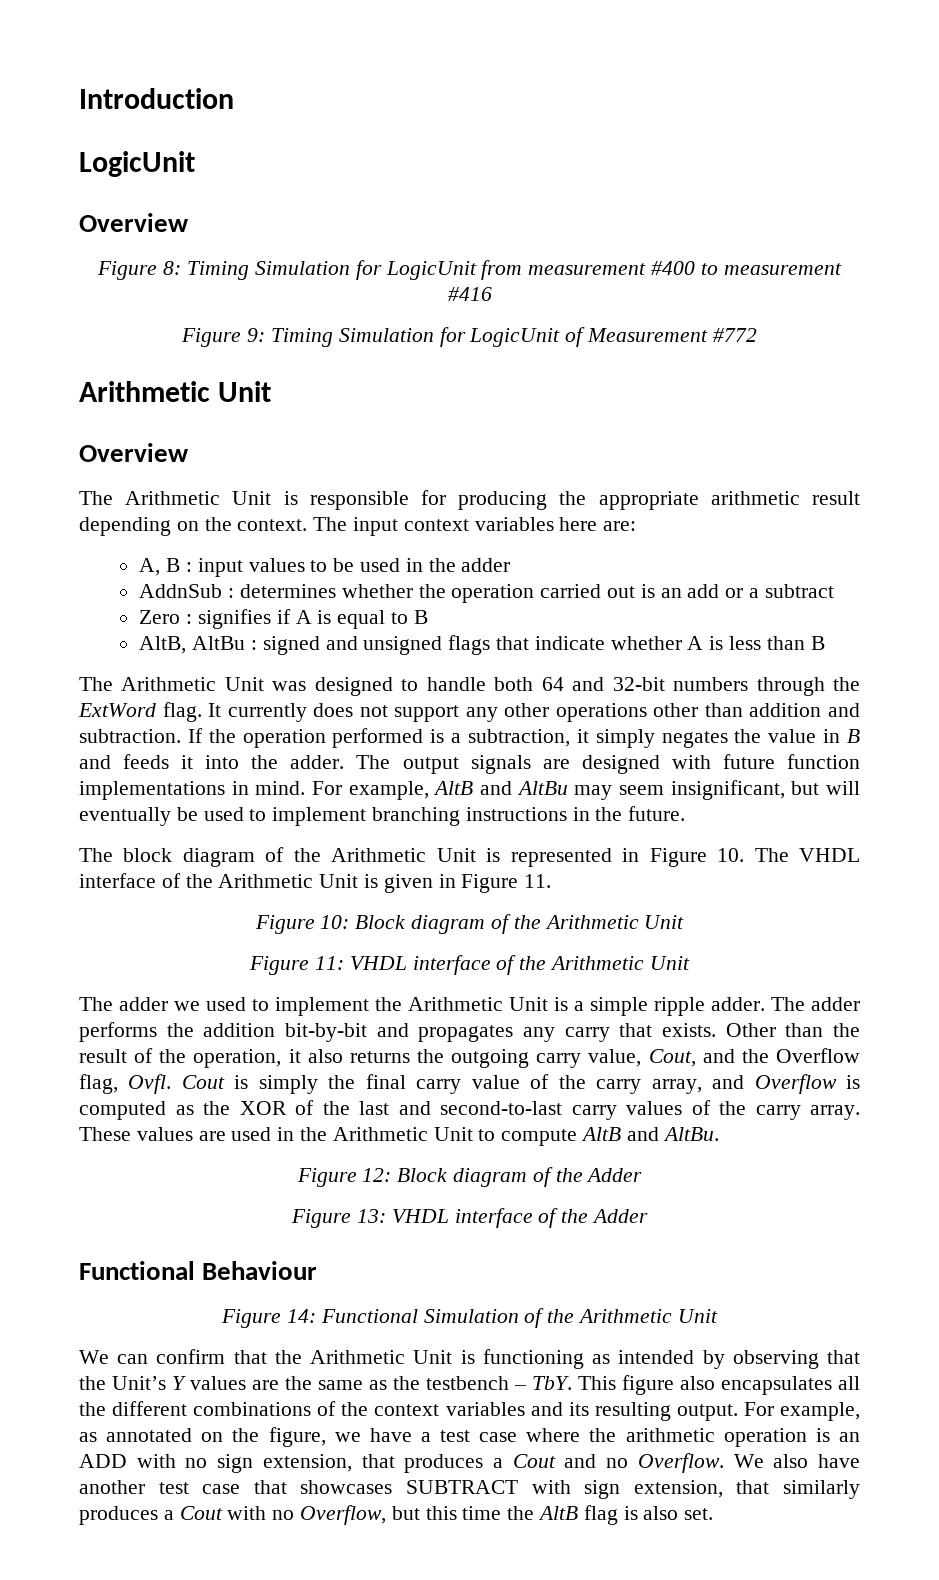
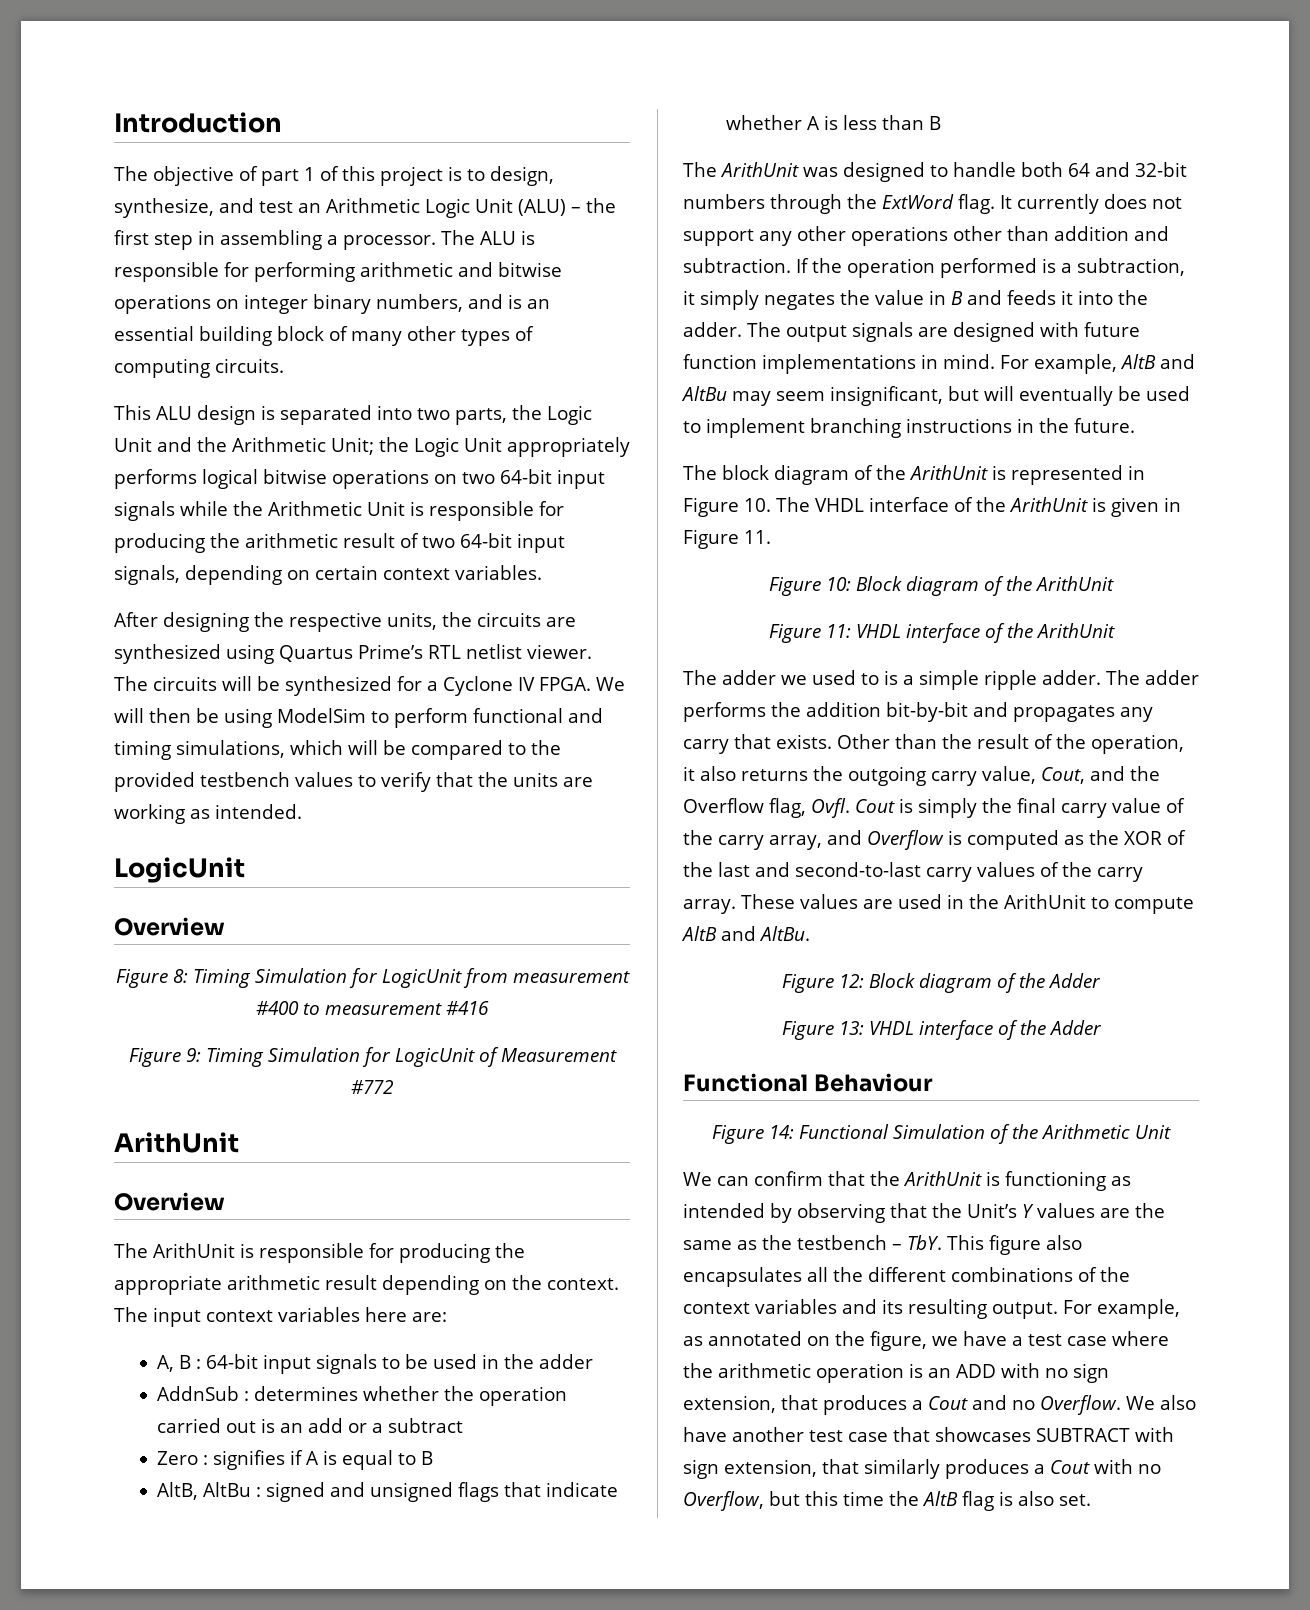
+ The objective of part 1 of this project is to design, synthesize, and test an Arithmetic Logic Unit (ALU) – the first step in assembling a processor. The ALU is responsible for performing arithmetic and bitwise operations on integer binary numbers, and is an essential building block of many other types of computing circuits.
+ This ALU design is separated into two parts, the Logic Unit and the Arithmetic Unit; the Logic Unit appropriately performs logical bitwise operations on two 64-bit input signals while the Arithmetic Unit is responsible for producing the arithmetic result of two 64-bit input signals, depending on certain context variables.
+ After designing the respective units, the circuits are synthesized using Quartus Prime’s RTL netlist viewer. The circuits will be synthesized for a Cyclone IV FPGA. We will then be using ModelSim to perform functional and timing simulations, which will be compared to the provided testbench values to verify that the units are working as intended.
  Figure 9: Timing Simulation for LogicUnit of Measurement #772
- Arithmetic Unit
+ ArithUnit
- The Arithmetic Unit is responsible for producing the appropriate arithmetic result depending on the context.
+ The ArithUnit is responsible for producing the appropriate arithmetic result depending on the context.
- A, B : input values to be used in the adder
+ A, B : 64-bit input signals to be used in the adder
- The Arithmetic Unit was designed to handle both 64 and 32-bit numbers through the ExtWord flag.
+ The ArithUnit was designed to handle both 64 and 32-bit numbers through the ExtWord flag.
- The block diagram of the Arithmetic Unit is represented in Figure 10. The VHDL interface of the Arithmetic Unit is given in Figure 11.
+ The block diagram of the ArithUnit is represented in Figure 10. The VHDL interface of the ArithUnit is given in Figure 11.
- Figure 10: Block diagram of the Arithmetic Unit
+ Figure 10: Block diagram of the ArithUnit
- Figure 11: VHDL interface of the Arithmetic Unit
+ Figure 11: VHDL interface of the ArithUnit
- The adder we used to implement the Arithmetic Unit is a simple ripple adder.
+ The adder we used to is a simple ripple adder.
- These values are used in the Arithmetic Unit to compute AltB and AltBu.
+ These values are used in the ArithUnit to compute AltB and AltBu.
- We can confirm that the Arithmetic Unit is functioning as intended by observing that the Unit’s Y values are the same as the testbench – TbY. This figure also encapsulates all the different combinations of the context variables and its resulting output.
+ We can confirm that the ArithUnit is functioning as intended by observing that the Unit’s Y values are the same as the testbench – TbY. This figure also encapsulates all the different combinations of the context variables and its resulting output.

